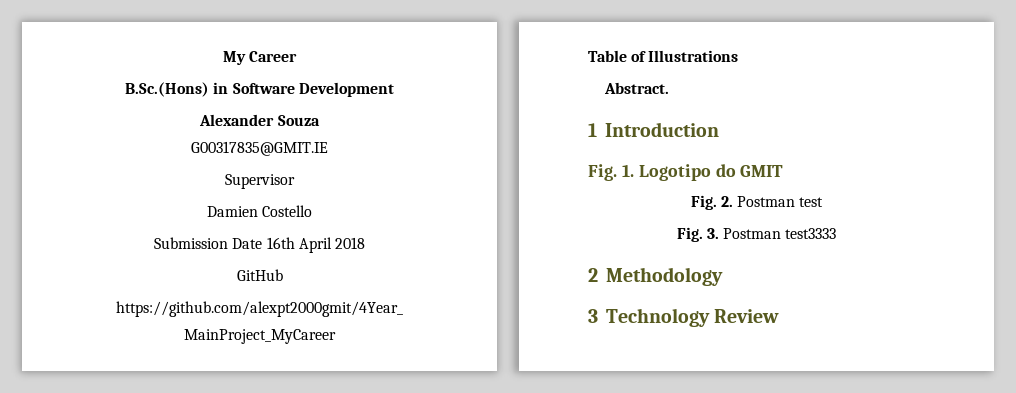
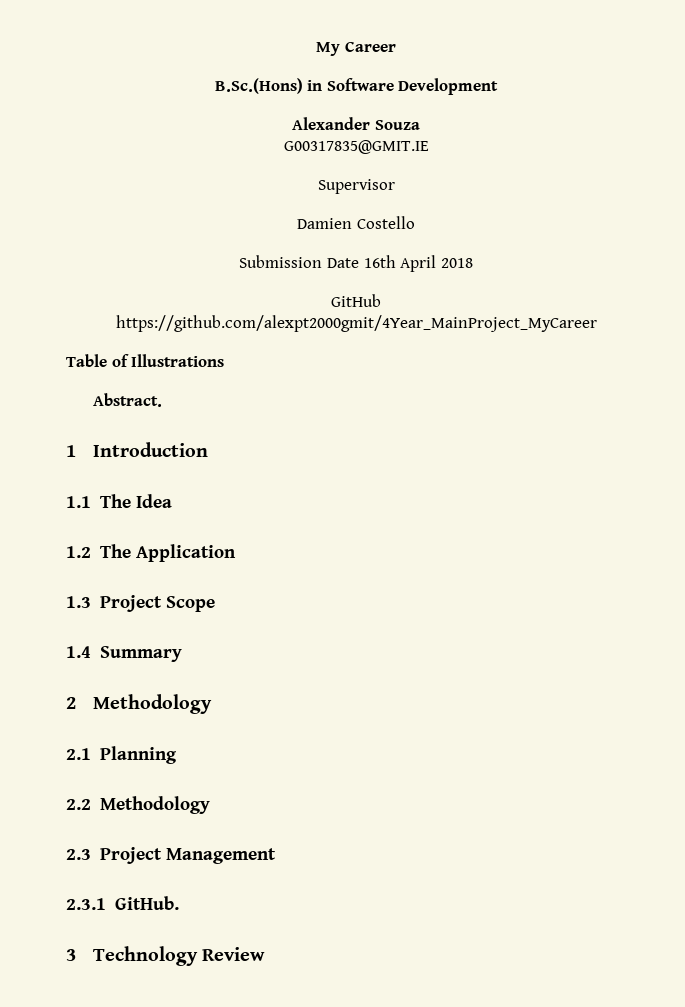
- Fig. 1. Logotipo do GMIT
- Fig. 2. Postman test
- Fig. 3. Postman test3333
+ 1.1 The Idea
+ 1.2 The Application
+ 1.3 Project Scope
+ 1.4 Summary
  2 Methodology
+ 2.1 Planning
+ 2.2 Methodology
+ 2.3 Project Management
+ 2.3.1 GitHub.

